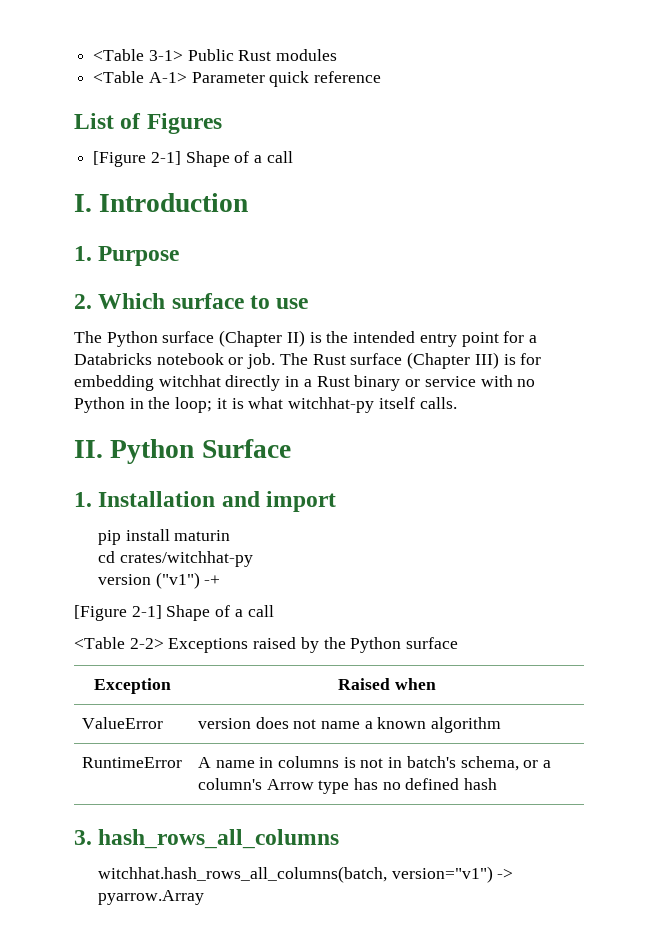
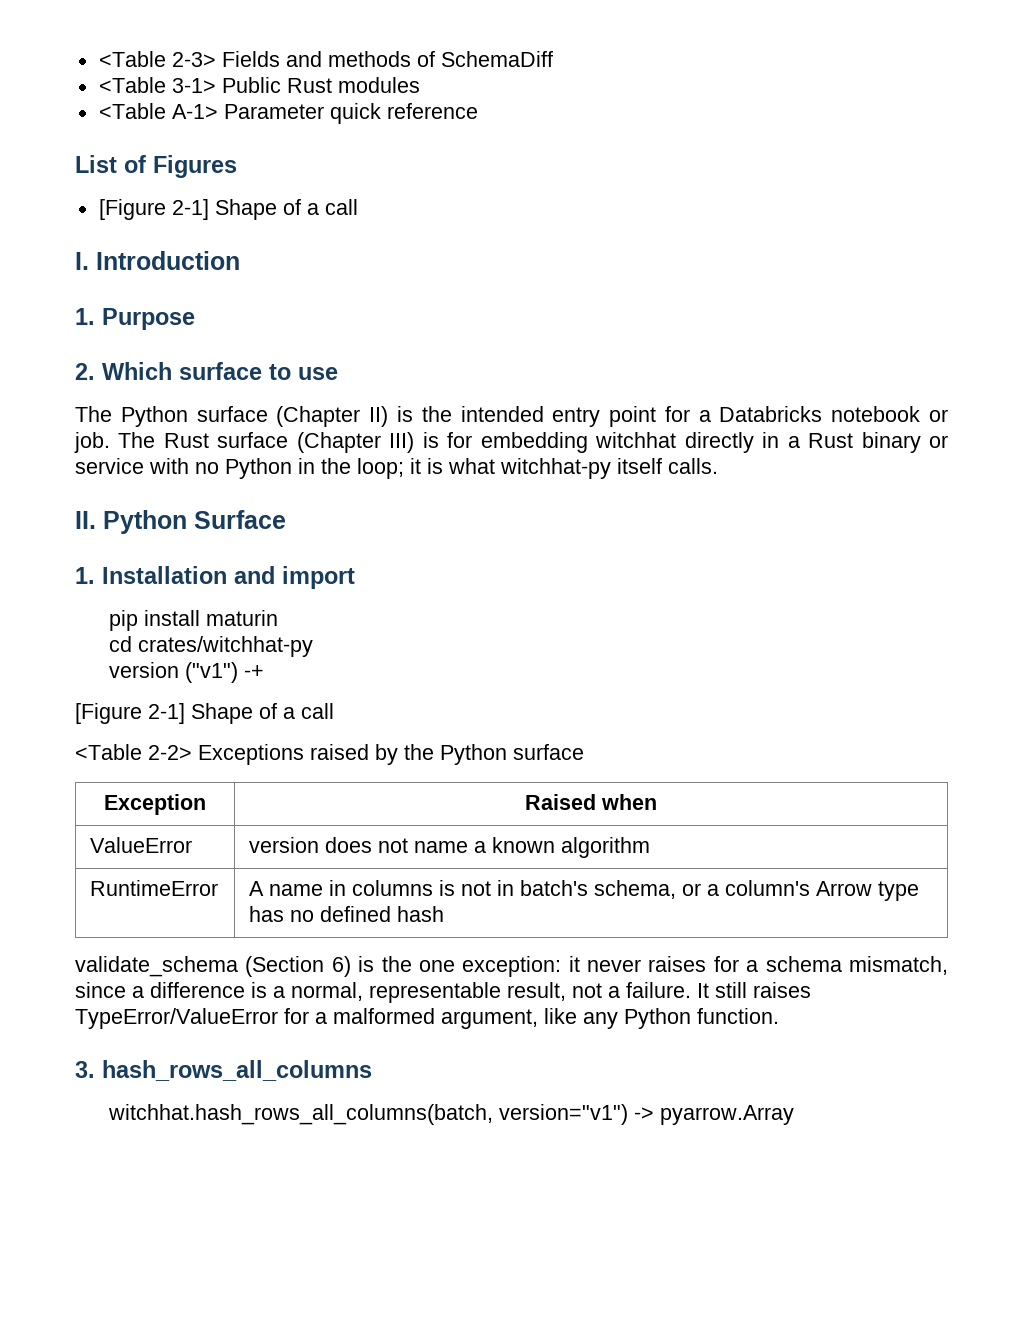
+ <Table 2-3> Fields and methods of SchemaDiff
+ validate_schema (Section 6) is the one exception: it never raises for a schema mismatch, since a difference is a normal, representable result, not a failure. It still raises TypeError/ValueError for a malformed argument, like any Python function.

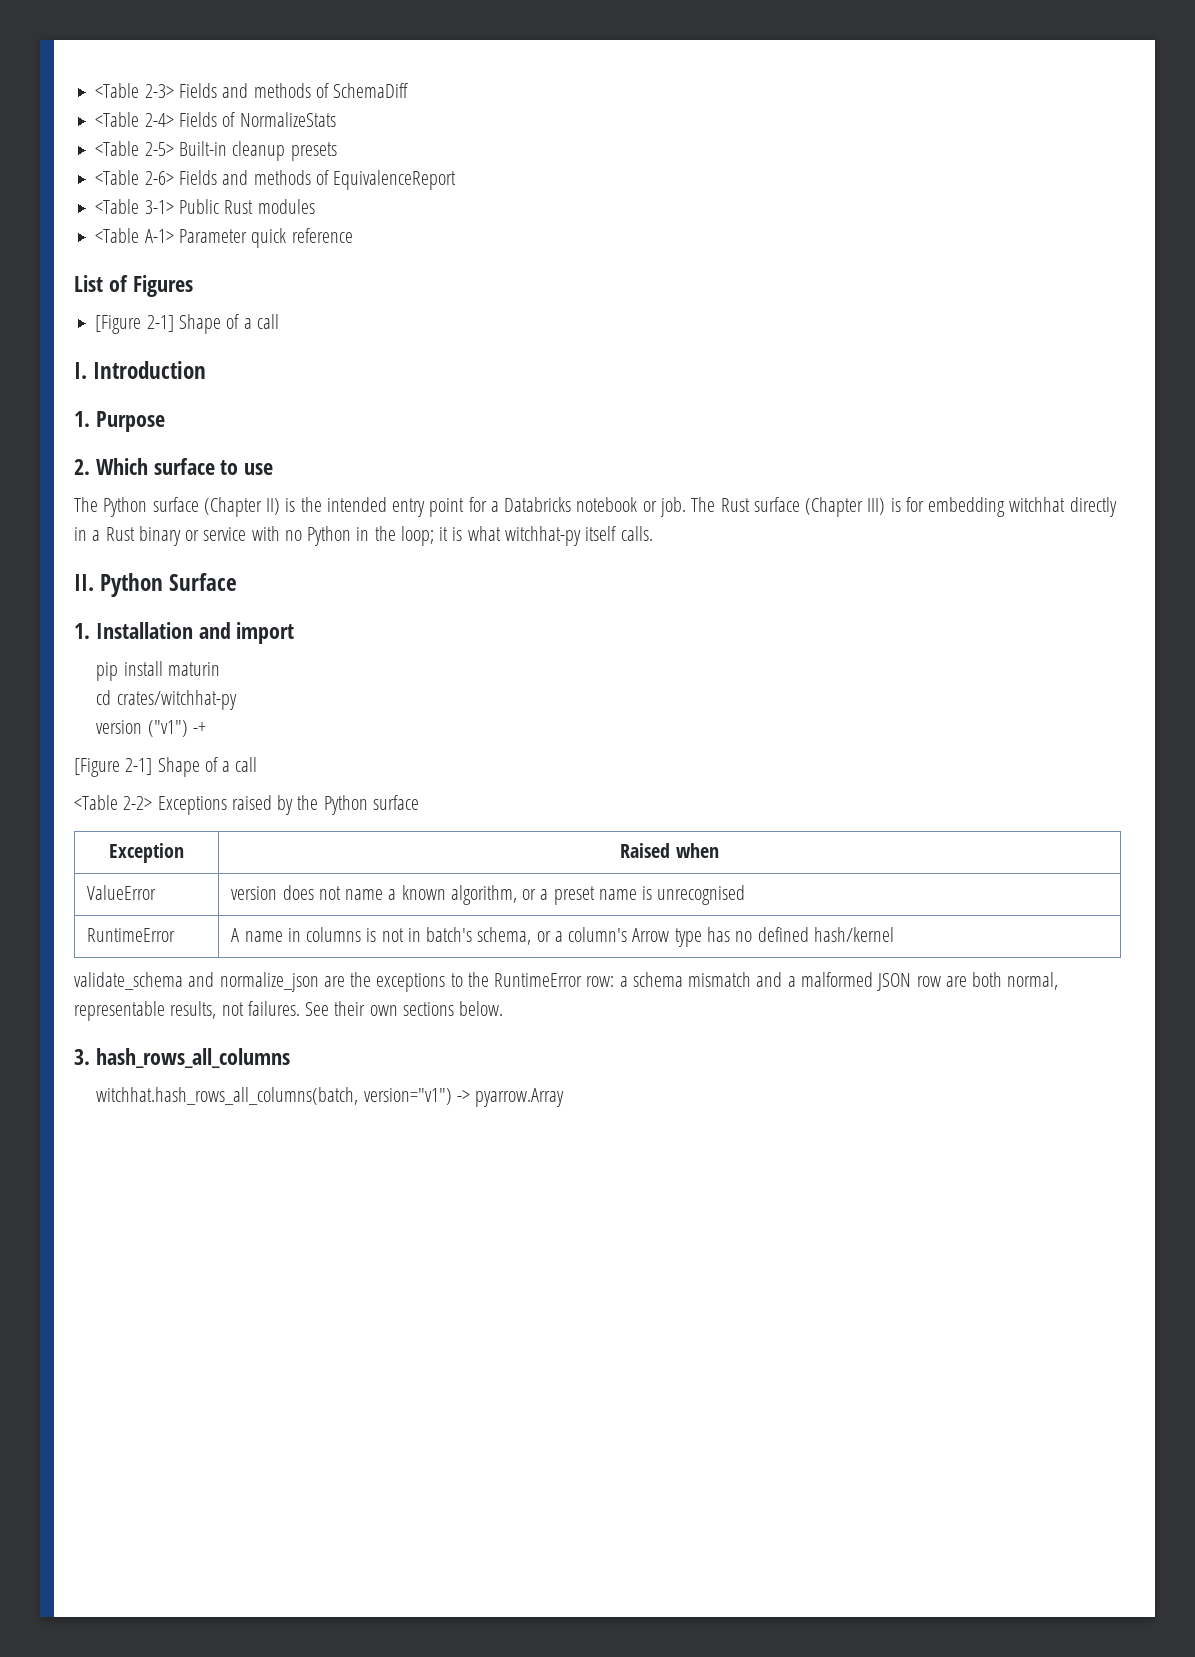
+ <Table 2-4> Fields of NormalizeStats
+ <Table 2-5> Built-in cleanup presets
+ <Table 2-6> Fields and methods of EquivalenceReport
- ValueError | version does not name a known algorithm
+ ValueError | version does not name a known algorithm, or a preset name is unrecognised
- RuntimeError | A name in columns is not in batch's schema, or a column's Arrow type has no defined hash
+ RuntimeError | A name in columns is not in batch's schema, or a column's Arrow type has no defined hash/kernel
- validate_schema (Section 6) is the one exception: it never raises for a schema mismatch, since a difference is a normal, representable result, not a failure. It still raises TypeError/ValueError for a malformed argument, like any Python function.
+ validate_schema and normalize_json are the exceptions to the RuntimeError row: a schema mismatch and a malformed JSON row are both normal, representable results, not failures. See their own sections below.

